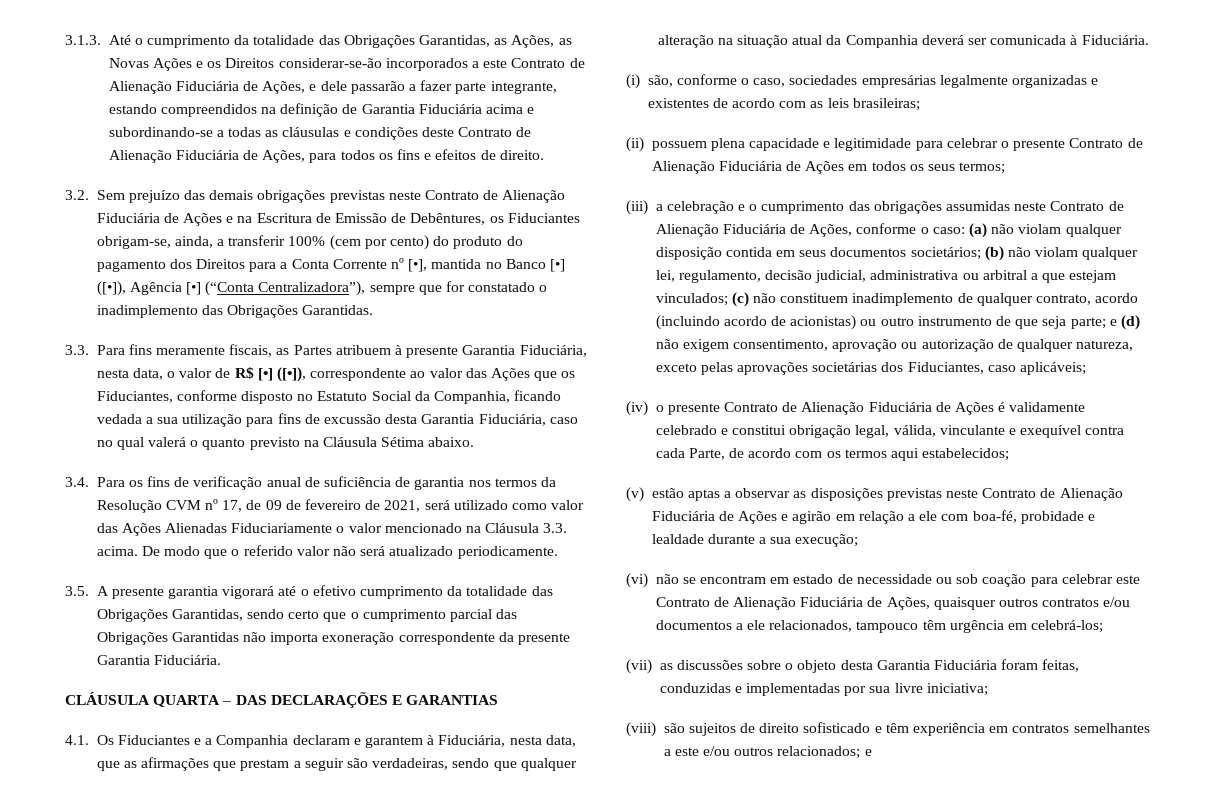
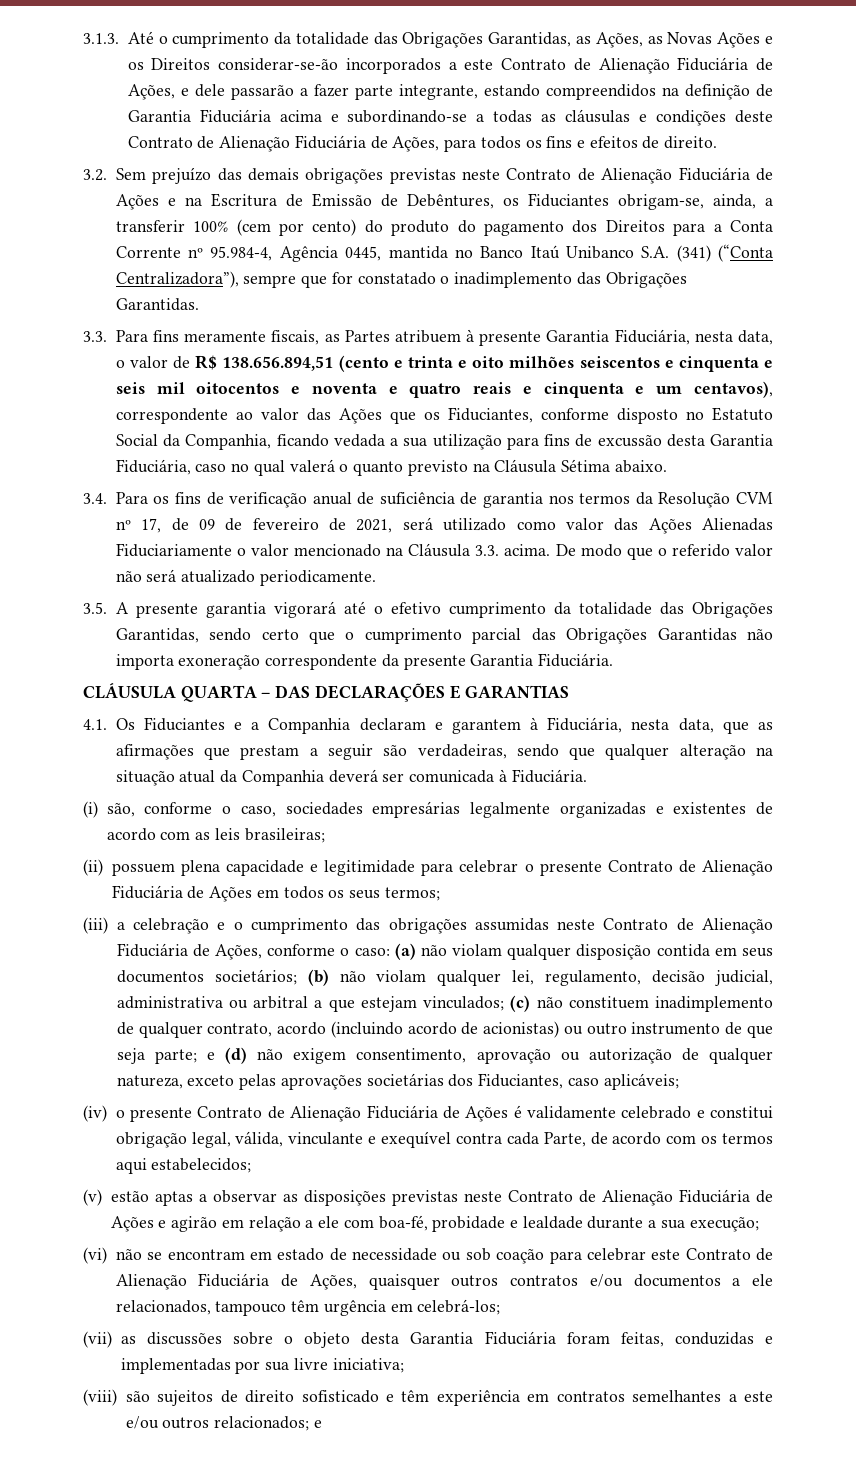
- 3.2. Sem prejuízo das demais obrigações previstas neste Contrato de Alienação Fiduciária de Ações e na Escritura de Emissão de Debêntures, os Fiduciantes obrigam-se, ainda, a transferir 100% (cem por cento) do produto do pagamento dos Direitos para a Conta Corrente nº [•], mantida no Banco [•] ([•]), Agência [•] (“Conta Centralizadora”), sempre que for constatado o inadimplemento das Obrigações Garantidas.
+ 3.2. Sem prejuízo das demais obrigações previstas neste Contrato de Alienação Fiduciária de Ações e na Escritura de Emissão de Debêntures, os Fiduciantes obrigam-se, ainda, a transferir 100% (cem por cento) do produto do pagamento dos Direitos para a Conta Corrente nº 95.984-4, Agência 0445, mantida no Banco Itaú Unibanco S.A. (341) (“Conta Centralizadora”), sempre que for constatado o inadimplemento das Obrigações Garantidas.
- 3.3. Para fins meramente fiscais, as Partes atribuem à presente Garantia Fiduciária, nesta data, o valor de R$ [•] ([•]), correspondente ao valor das Ações que os Fiduciantes, conforme disposto no Estatuto Social da Companhia, ficando vedada a sua utilização para fins de excussão desta Garantia Fiduciária, caso no qual valerá o quanto previsto na Cláusula Sétima abaixo.
+ 3.3. Para fins meramente fiscais, as Partes atribuem à presente Garantia Fiduciária, nesta data, o valor de R$ 138.656.894,51 (cento e trinta e oito milhões seiscentos e cinquenta e seis mil oitocentos e noventa e quatro reais e cinquenta e um centavos), correspondente ao valor das Ações que os Fiduciantes, conforme disposto no Estatuto Social da Companhia, ficando vedada a sua utilização para fins de excussão desta Garantia Fiduciária, caso no qual valerá o quanto previsto na Cláusula Sétima abaixo.

